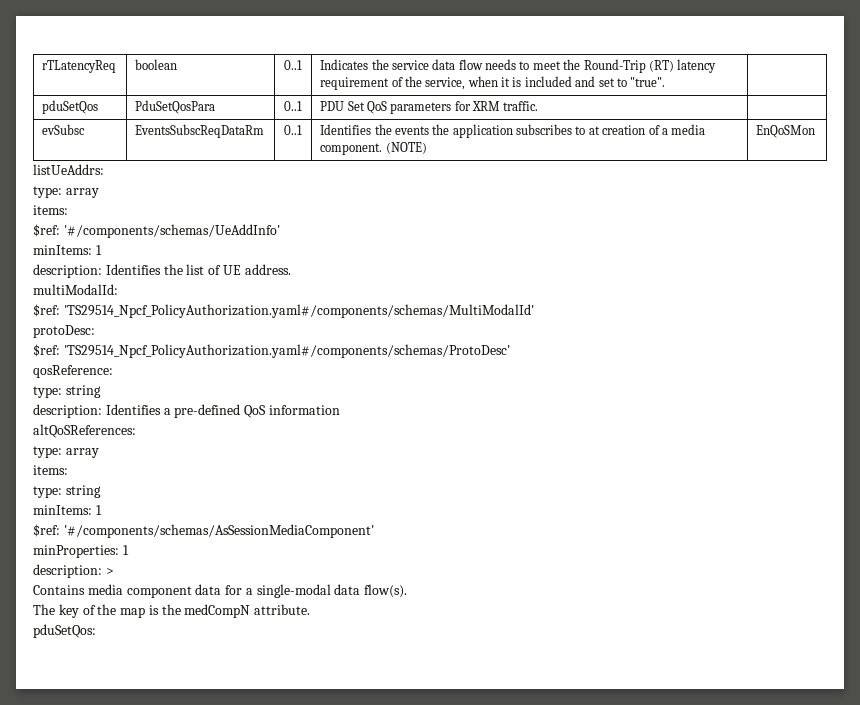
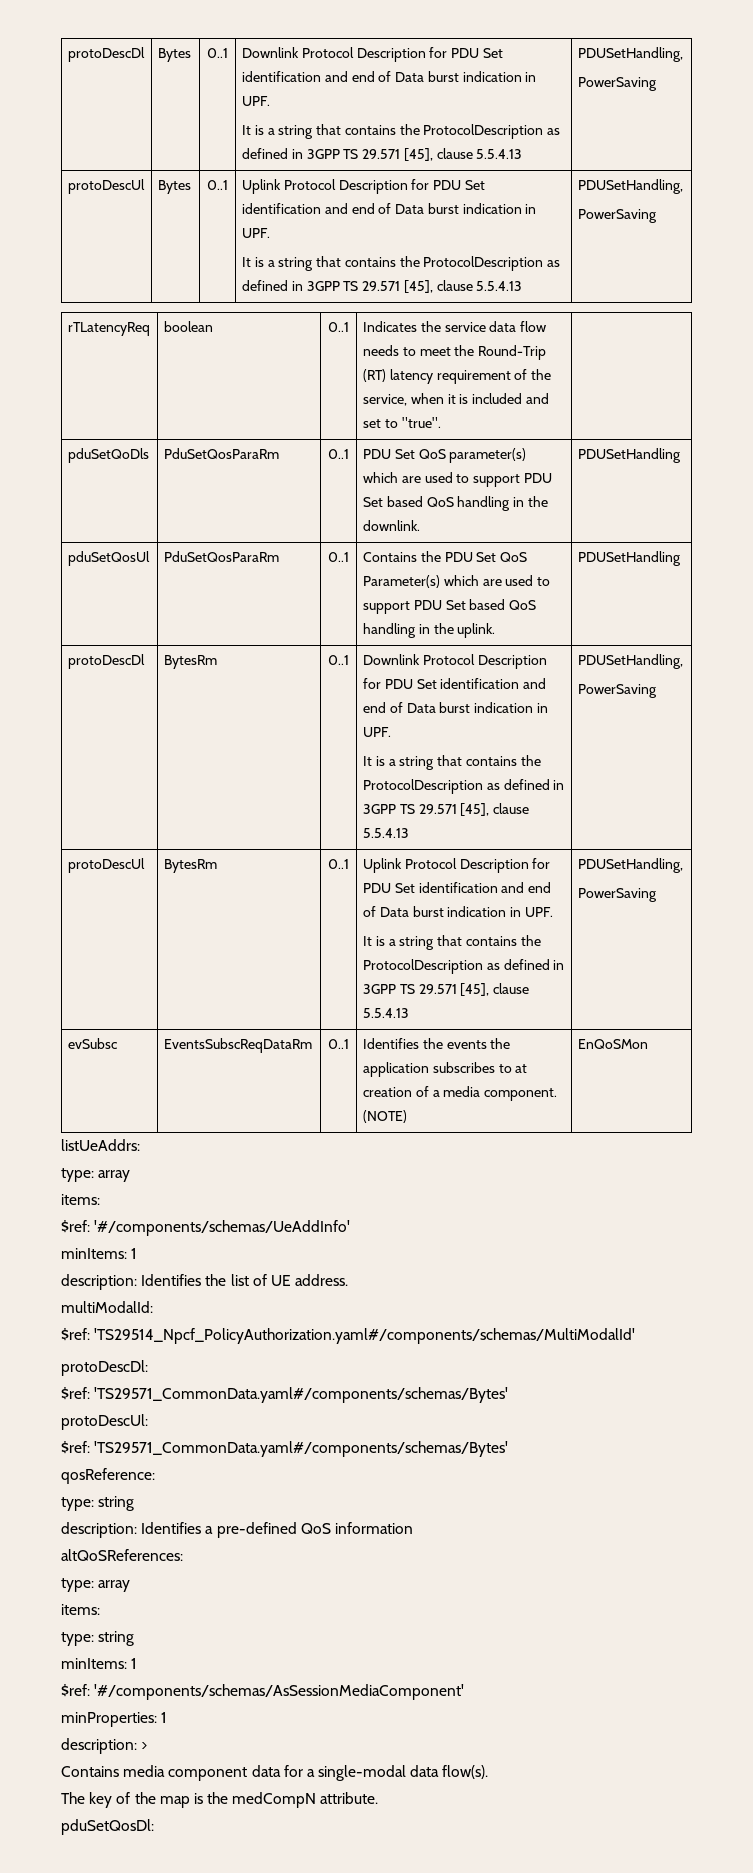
+ protoDescDl | Bytes | 0..1 | Downlink Protocol Description for PDU Set identification and end of Data burst indication in UPF.
+ It is a string that contains the ProtocolDescription as defined in 3GPP TS 29.571 [45], clause 5.5.4.13 | PDUSetHandling,
+ PowerSaving
+ protoDescUl | Bytes | 0..1 | Uplink Protocol Description for PDU Set identification and end of Data burst indication in UPF.
+ It is a string that contains the ProtocolDescription as defined in 3GPP TS 29.571 [45], clause 5.5.4.13 | PDUSetHandling,
+ PowerSaving
- pduSetQos | PduSetQosPara | 0..1 | PDU Set QoS parameters for XRM traffic. |
+ pduSetQoDls | PduSetQosParaRm | 0..1 | PDU Set QoS parameter(s) which are used to support PDU Set based QoS handling in the downlink. | PDUSetHandling
+ pduSetQosUl | PduSetQosParaRm | 0..1 | Contains the PDU Set QoS Parameter(s) which are used to support PDU Set based QoS handling in the uplink. | PDUSetHandling
+ protoDescDl | BytesRm | 0..1 | Downlink Protocol Description for PDU Set identification and end of Data burst indication in UPF.
+ It is a string that contains the ProtocolDescription as defined in 3GPP TS 29.571 [45], clause 5.5.4.13 | PDUSetHandling,
+ PowerSaving
+ protoDescUl | BytesRm | 0..1 | Uplink Protocol Description for PDU Set identification and end of Data burst indication in UPF.
+ It is a string that contains the ProtocolDescription as defined in 3GPP TS 29.571 [45], clause 5.5.4.13 | PDUSetHandling,
+ PowerSaving
- protoDesc:
- $ref: 'TS29514_Npcf_PolicyAuthorization.yaml#/components/schemas/ProtoDesc'
+ protoDescDl:
+ $ref: 'TS29571_CommonData.yaml#/components/schemas/Bytes'
+ protoDescUl:
+ $ref: 'TS29571_CommonData.yaml#/components/schemas/Bytes'
- pduSetQos:
+ pduSetQosDl:

